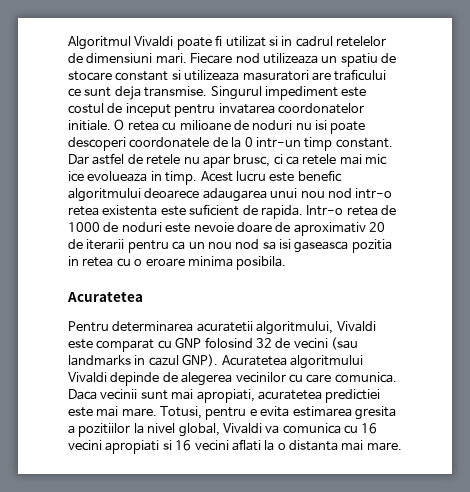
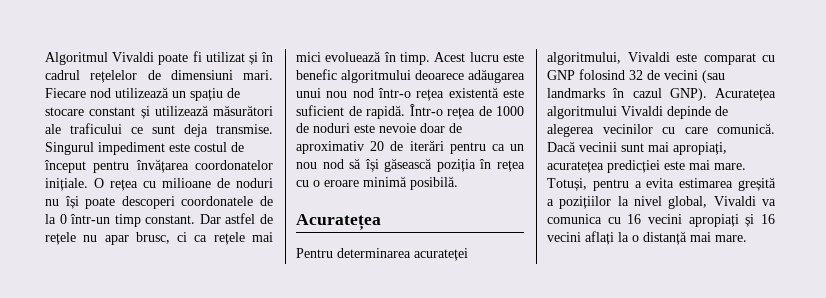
- Algoritmul Vivaldi poate fi utilizat si in cadrul retelelor de dimensiuni mari.
+ Algoritmul Vivaldi poate fi utilizat și în cadrul rețelelor de dimensiuni mari.
- Fiecare nod utilizeaza un spatiu de stocare constant si utilizeaza masuratori are traficului ce sunt deja transmise.
+ Fiecare nod utilizează un spațiu de stocare constant și utilizează măsurători ale traficului ce sunt deja transmise.
- Singurul impediment este costul de inceput pentru invatarea coordonatelor initiale. O retea cu milioane de noduri nu isi poate descoperi coordonatele de la 0 intr-un timp constant.
+ Singurul impediment este costul de început pentru învățarea coordonatelor inițiale. O rețea cu milioane de noduri nu își poate descoperi coordonatele de la 0 într-un timp constant.
- Dar astfel de retele nu apar brusc, ci ca retele mai mic ice evolueaza in timp.
+ Dar astfel de rețele nu apar brusc, ci ca rețele mai mici evoluează în timp.
- Acest lucru este benefic algoritmului deoarece adaugarea unui nou nod intr-o retea existenta este suficient de rapida. Intr-o retea de 1000 de noduri este nevoie doare de aproximativ 20 de iterarii pentru ca un nou nod sa isi gaseasca pozitia in retea cu o eroare minima posibila.
- Acuratetea
+ Acest lucru este benefic algoritmului deoarece adăugarea unui nou nod într-o rețea existentă este suficient de rapidă. Într-o rețea de 1000 de noduri este nevoie doar de aproximativ 20 de iterări pentru ca un nou nod să își găsească poziția în rețea cu o eroare minimă posibilă.
+ Acuratețea
- Pentru determinarea acuratetii algoritmului, Vivaldi este comparat cu GNP folosind 32 de vecini (sau landmarks in cazul GNP).
+ Pentru determinarea acurateței algoritmului, Vivaldi este comparat cu GNP folosind 32 de vecini (sau landmarks în cazul GNP).
- Acuratetea algoritmului Vivaldi depinde de alegerea vecinilor cu care comunica. Daca vecinii sunt mai apropiati, acuratetea predictiei este mai mare. Totusi, pentru e evita estimarea gresita a pozitiilor la nivel global, Vivaldi va comunica cu 16 vecini apropiati si 16 vecini aflati la o distanta mai mare.
+ Acuratețea algoritmului Vivaldi depinde de alegerea vecinilor cu care comunică. Dacă vecinii sunt mai apropiați, acuratețea predicției este mai mare. Totuși, pentru a evita estimarea greșită a pozițiilor la nivel global, Vivaldi va comunica cu 16 vecini apropiați și 16 vecini aflați la o distanță mai mare.

